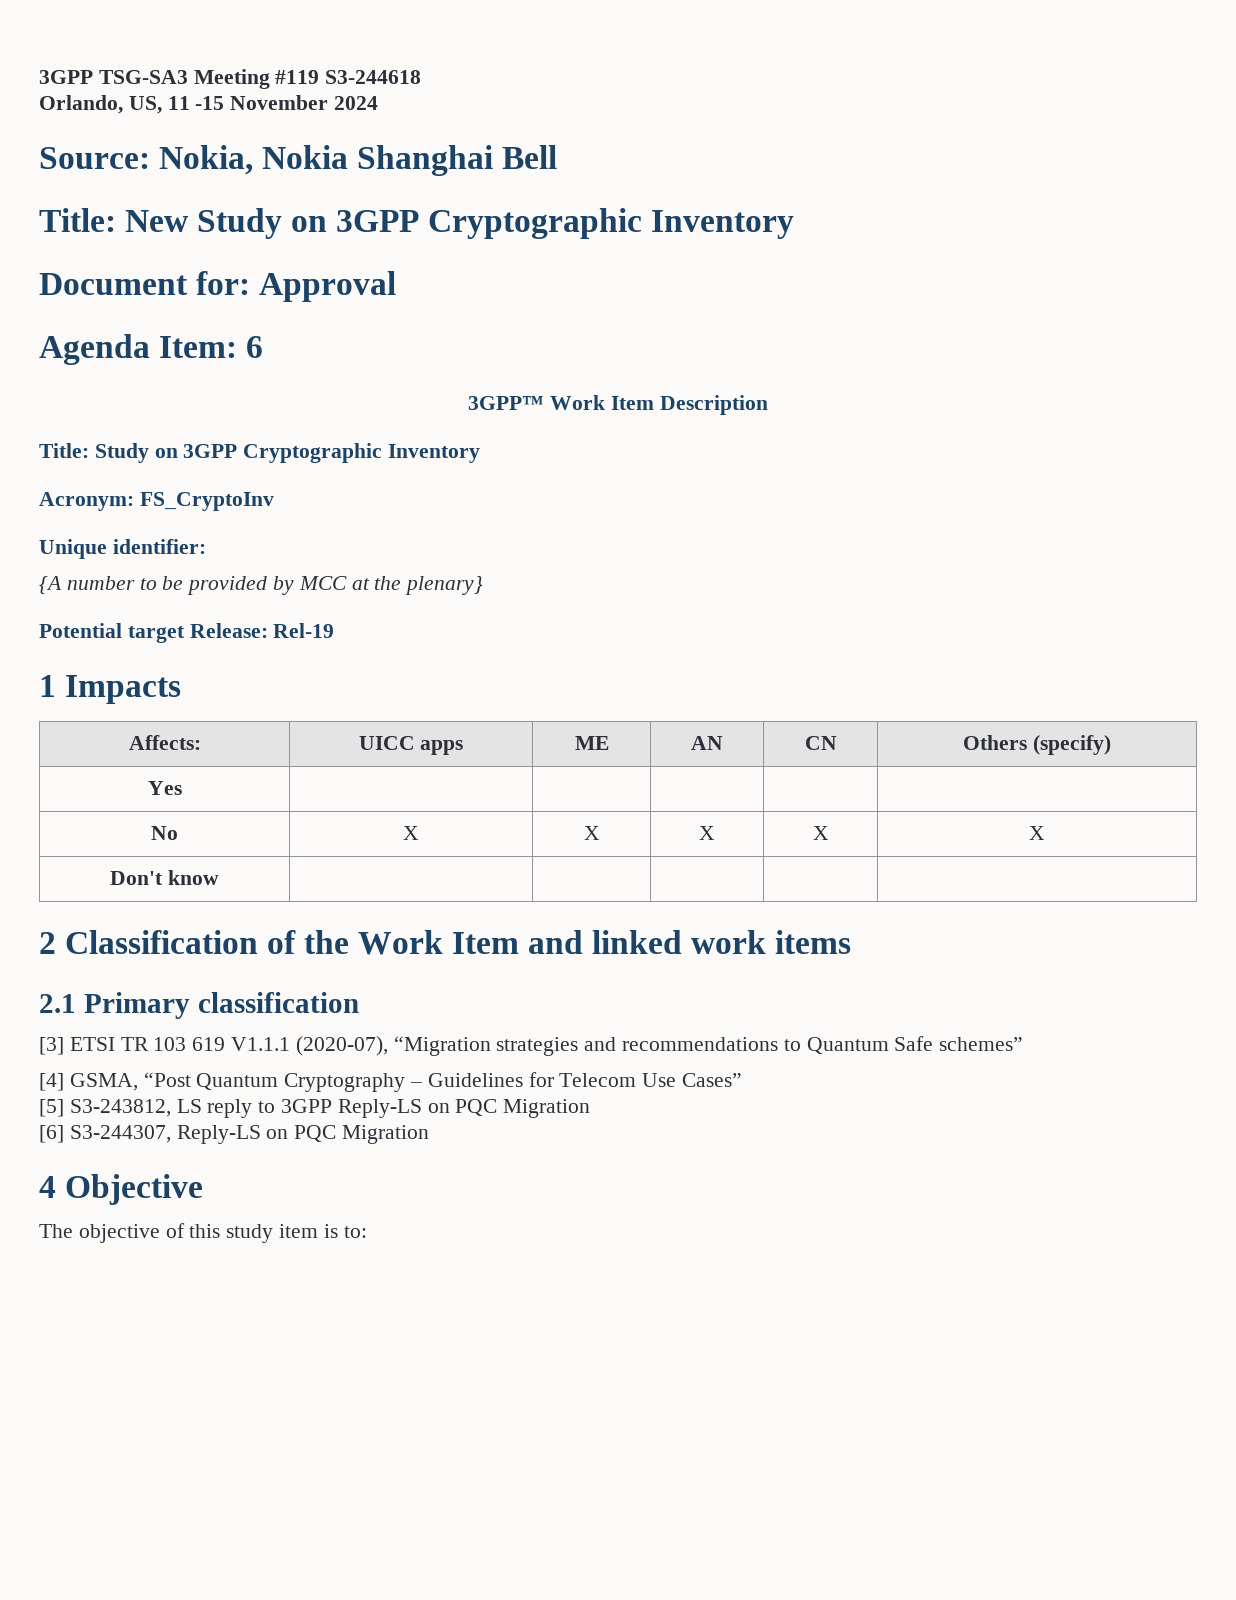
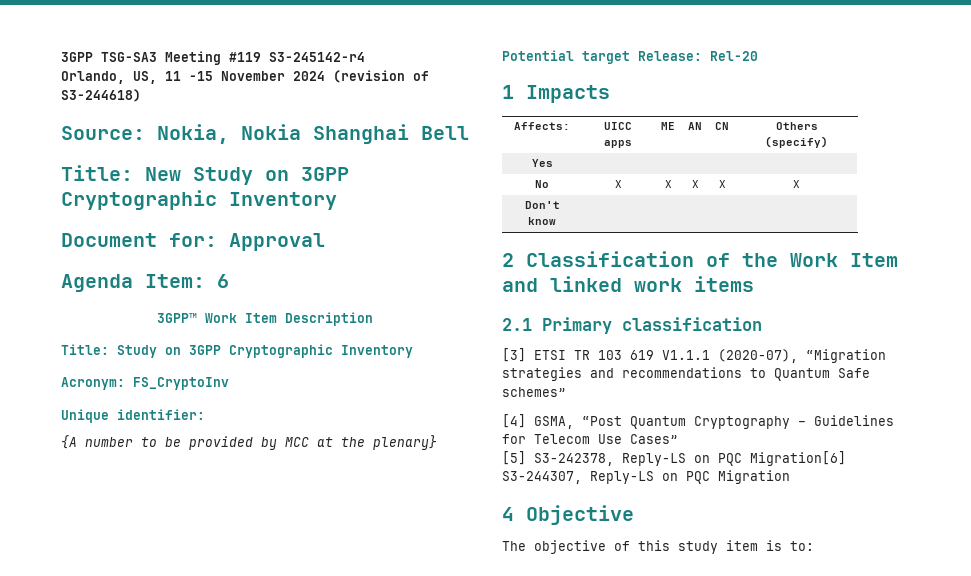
- 3GPP TSG-SA3 Meeting #119 S3-244618
+ 3GPP TSG-SA3 Meeting #119 S3-245142-r4
- Orlando, US, 11 -15 November 2024
+ Orlando, US, 11 -15 November 2024 (revision of S3-244618)
- Potential target Release: Rel-19
+ Potential target Release: Rel-20
- [5] S3-243812, LS reply to 3GPP Reply-LS on PQC Migration
- [6] S3-244307, Reply-LS on PQC Migration
+ [5] S3-242378, Reply-LS on PQC Migration[6] S3-244307, Reply-LS on PQC Migration

